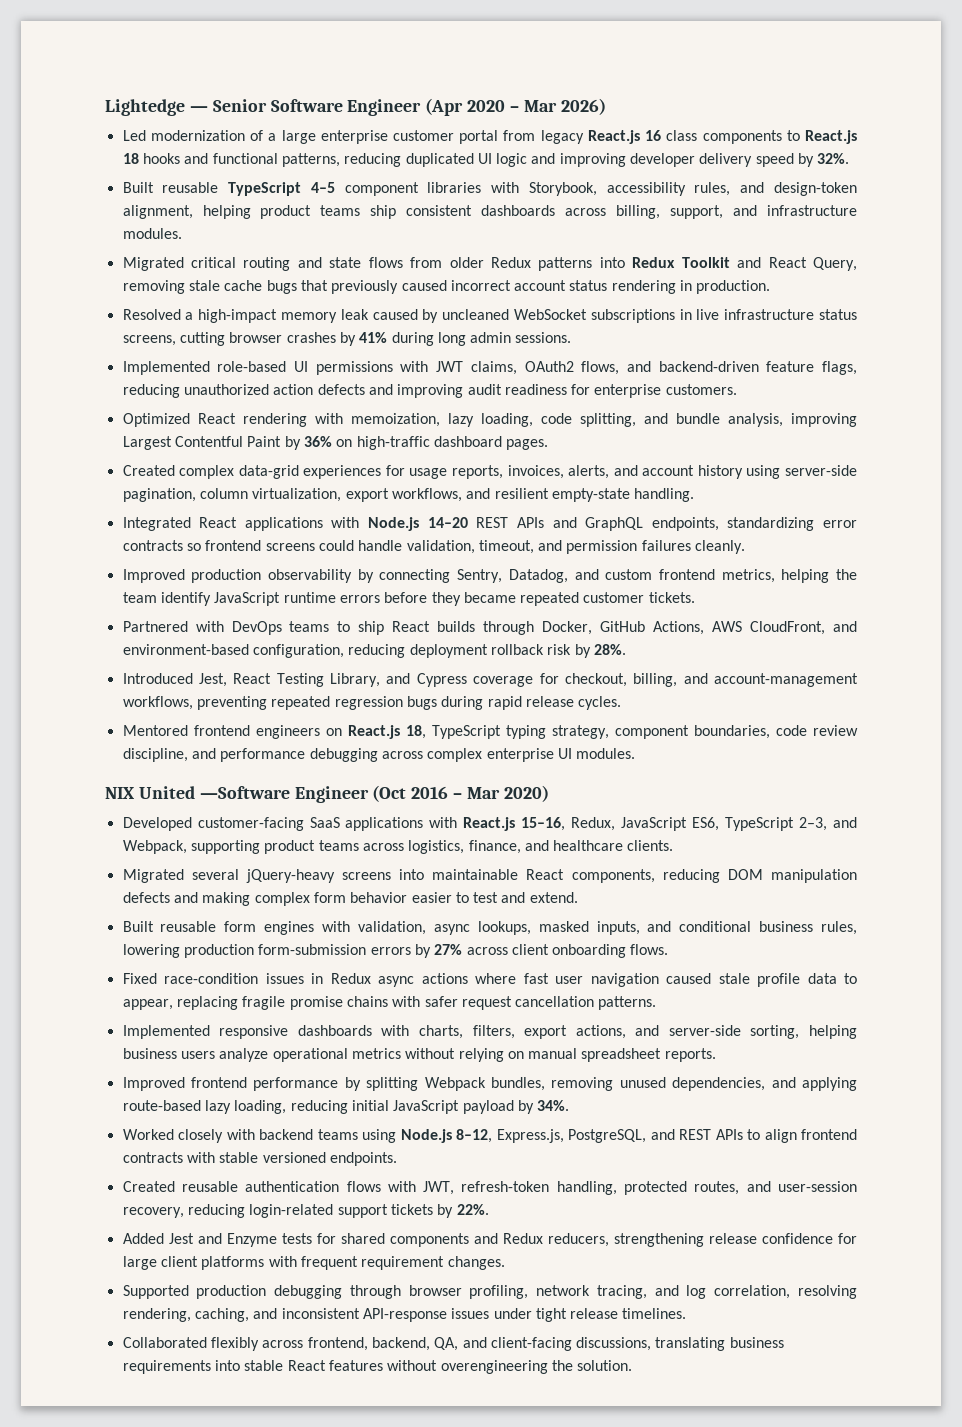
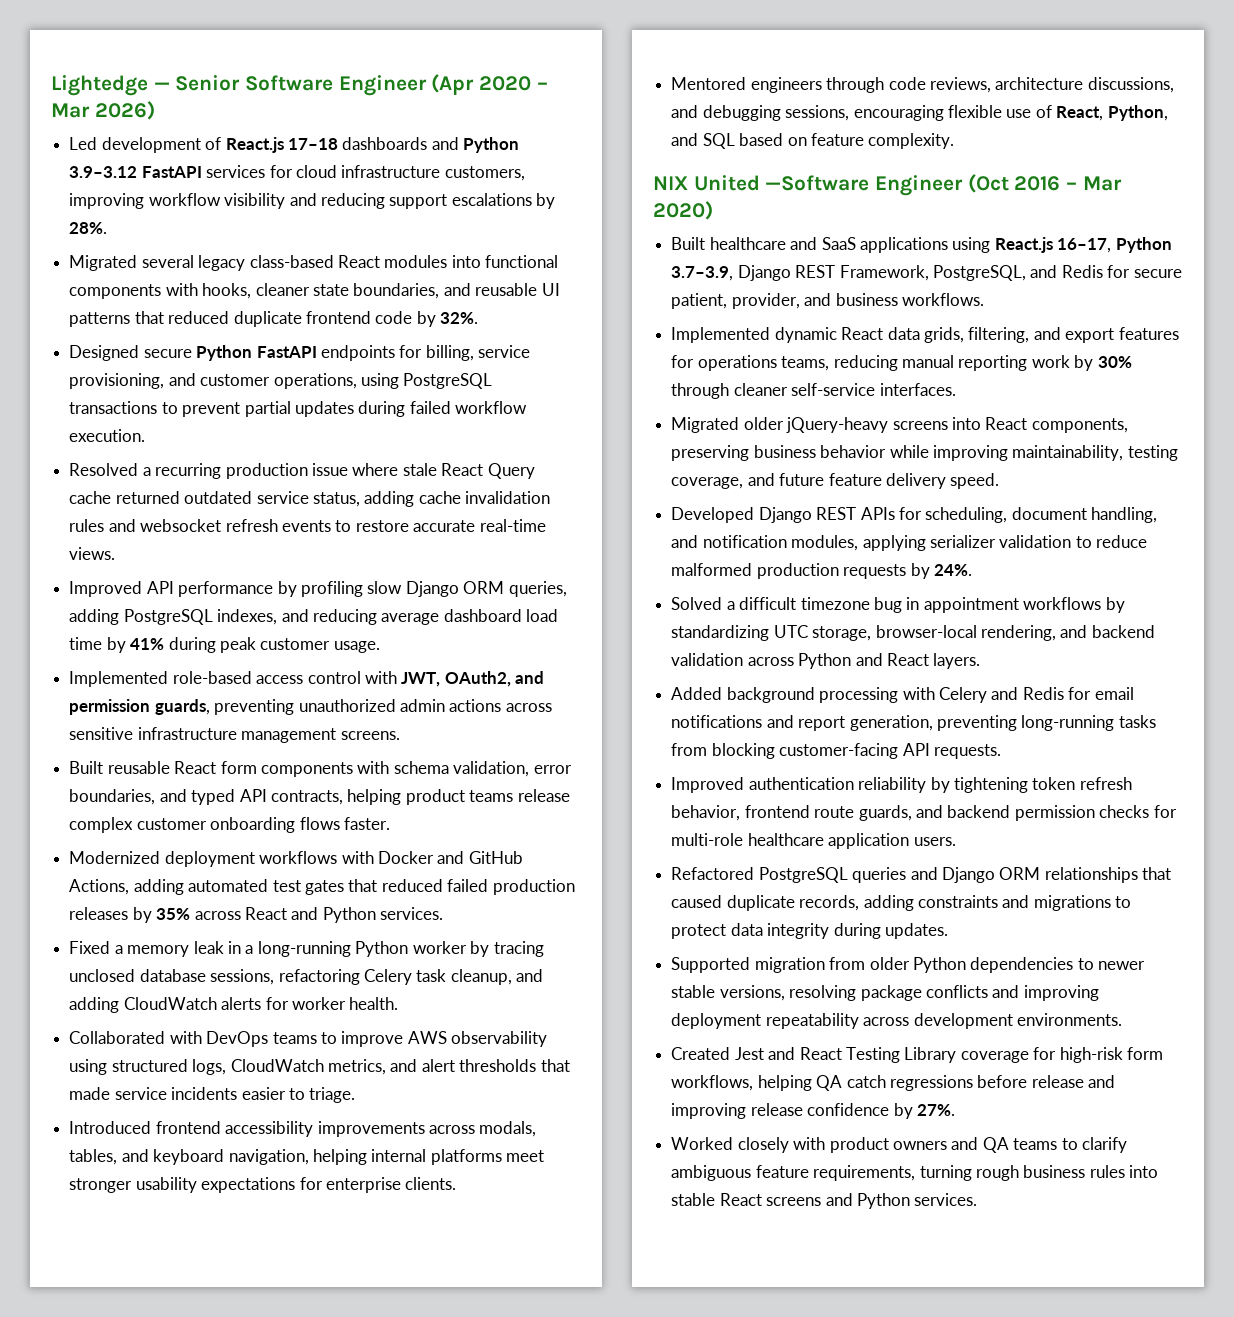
- Led modernization of a large enterprise customer portal from legacy React.js 16 class components to React.js 18 hooks and functional patterns, reducing duplicated UI logic and improving developer delivery speed by 32%.
- Built reusable TypeScript 4–5 component libraries with Storybook, accessibility rules, and design-token alignment, helping product teams ship consistent dashboards across billing, support, and infrastructure modules.
- Migrated critical routing and state flows from older Redux patterns into Redux Toolkit and React Query, removing stale cache bugs that previously caused incorrect account status rendering in production.
- Resolved a high-impact memory leak caused by uncleaned WebSocket subscriptions in live infrastructure status screens, cutting browser crashes by 41% during long admin sessions.
- Implemented role-based UI permissions with JWT claims, OAuth2 flows, and backend-driven feature flags, reducing unauthorized action defects and improving audit readiness for enterprise customers.
- Optimized React rendering with memoization, lazy loading, code splitting, and bundle analysis, improving Largest Contentful Paint by 36% on high-traffic dashboard pages.
- Created complex data-grid experiences for usage reports, invoices, alerts, and account history using server-side pagination, column virtualization, export workflows, and resilient empty-state handling.
- Integrated React applications with Node.js 14–20 REST APIs and GraphQL endpoints, standardizing error contracts so frontend screens could handle validation, timeout, and permission failures cleanly.
- Improved production observability by connecting Sentry, Datadog, and custom frontend metrics, helping the team identify JavaScript runtime errors before they became repeated customer tickets.
- Partnered with DevOps teams to ship React builds through Docker, GitHub Actions, AWS CloudFront, and environment-based configuration, reducing deployment rollback risk by 28%.
- Introduced Jest, React Testing Library, and Cypress coverage for checkout, billing, and account-management workflows, preventing repeated regression bugs during rapid release cycles.
- Mentored frontend engineers on React.js 18, TypeScript typing strategy, component boundaries, code review discipline, and performance debugging across complex enterprise UI modules.
+ Led development of React.js 17–18 dashboards and Python 3.9–3.12 FastAPI services for cloud infrastructure customers, improving workflow visibility and reducing support escalations by 28%.
+ Migrated several legacy class-based React modules into functional components with hooks, cleaner state boundaries, and reusable UI patterns that reduced duplicate frontend code by 32%.
+ Designed secure Python FastAPI endpoints for billing, service provisioning, and customer operations, using PostgreSQL transactions to prevent partial updates during failed workflow execution.
+ Resolved a recurring production issue where stale React Query cache returned outdated service status, adding cache invalidation rules and websocket refresh events to restore accurate real-time views.
+ Improved API performance by profiling slow Django ORM queries, adding PostgreSQL indexes, and reducing average dashboard load time by 41% during peak customer usage.
+ Implemented role-based access control with JWT, OAuth2, and permission guards, preventing unauthorized admin actions across sensitive infrastructure management screens.
+ Built reusable React form components with schema validation, error boundaries, and typed API contracts, helping product teams release complex customer onboarding flows faster.
+ Modernized deployment workflows with Docker and GitHub Actions, adding automated test gates that reduced failed production releases by 35% across React and Python services.
+ Fixed a memory leak in a long-running Python worker by tracing unclosed database sessions, refactoring Celery task cleanup, and adding CloudWatch alerts for worker health.
+ Collaborated with DevOps teams to improve AWS observability using structured logs, CloudWatch metrics, and alert thresholds that made service incidents easier to triage.
+ Introduced frontend accessibility improvements across modals, tables, and keyboard navigation, helping internal platforms meet stronger usability expectations for enterprise clients.
+ Mentored engineers through code reviews, architecture discussions, and debugging sessions, encouraging flexible use of React, Python, and SQL based on feature complexity.
- Developed customer-facing SaaS applications with React.js 15–16, Redux, JavaScript ES6, TypeScript 2–3, and Webpack, supporting product teams across logistics, finance, and healthcare clients.
- Migrated several jQuery-heavy screens into maintainable React components, reducing DOM manipulation defects and making complex form behavior easier to test and extend.
- Built reusable form engines with validation, async lookups, masked inputs, and conditional business rules, lowering production form-submission errors by 27% across client onboarding flows.
- Fixed race-condition issues in Redux async actions where fast user navigation caused stale profile data to appear, replacing fragile promise chains with safer request cancellation patterns.
- Implemented responsive dashboards with charts, filters, export actions, and server-side sorting, helping business users analyze operational metrics without relying on manual spreadsheet reports.
- Improved frontend performance by splitting Webpack bundles, removing unused dependencies, and applying route-based lazy loading, reducing initial JavaScript payload by 34%.
- Worked closely with backend teams using Node.js 8–12, Express.js, PostgreSQL, and REST APIs to align frontend contracts with stable versioned endpoints.
- Created reusable authentication flows with JWT, refresh-token handling, protected routes, and user-session recovery, reducing login-related support tickets by 22%.
- Added Jest and Enzyme tests for shared components and Redux reducers, strengthening release confidence for large client platforms with frequent requirement changes.
- Supported production debugging through browser profiling, network tracing, and log correlation, resolving rendering, caching, and inconsistent API-response issues under tight release timelines.
- Collaborated flexibly across frontend, backend, QA, and client-facing discussions, translating business requirements into stable React features without overengineering the solution.
+ Built healthcare and SaaS applications using React.js 16–17, Python 3.7–3.9, Django REST Framework, PostgreSQL, and Redis for secure patient, provider, and business workflows.
+ Implemented dynamic React data grids, filtering, and export features for operations teams, reducing manual reporting work by 30% through cleaner self-service interfaces.
+ Migrated older jQuery-heavy screens into React components, preserving business behavior while improving maintainability, testing coverage, and future feature delivery speed.
+ Developed Django REST APIs for scheduling, document handling, and notification modules, applying serializer validation to reduce malformed production requests by 24%.
+ Solved a difficult timezone bug in appointment workflows by standardizing UTC storage, browser-local rendering, and backend validation across Python and React layers.
+ Added background processing with Celery and Redis for email notifications and report generation, preventing long-running tasks from blocking customer-facing API requests.
+ Improved authentication reliability by tightening token refresh behavior, frontend route guards, and backend permission checks for multi-role healthcare application users.
+ Refactored PostgreSQL queries and Django ORM relationships that caused duplicate records, adding constraints and migrations to protect data integrity during updates.
+ Supported migration from older Python dependencies to newer stable versions, resolving package conflicts and improving deployment repeatability across development environments.
+ Created Jest and React Testing Library coverage for high-risk form workflows, helping QA catch regressions before release and improving release confidence by 27%.
+ Worked closely with product owners and QA teams to clarify ambiguous feature requirements, turning rough business rules into stable React screens and Python services.

